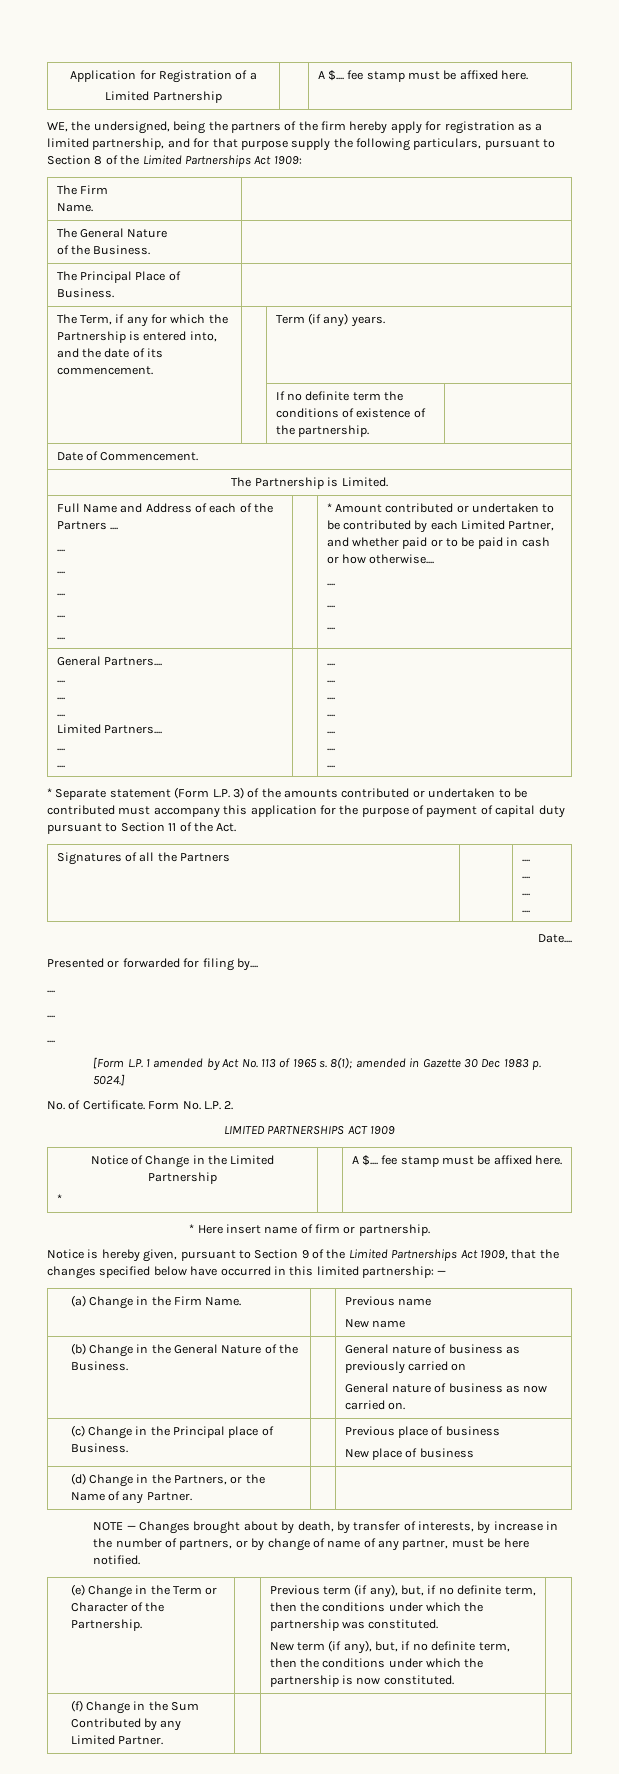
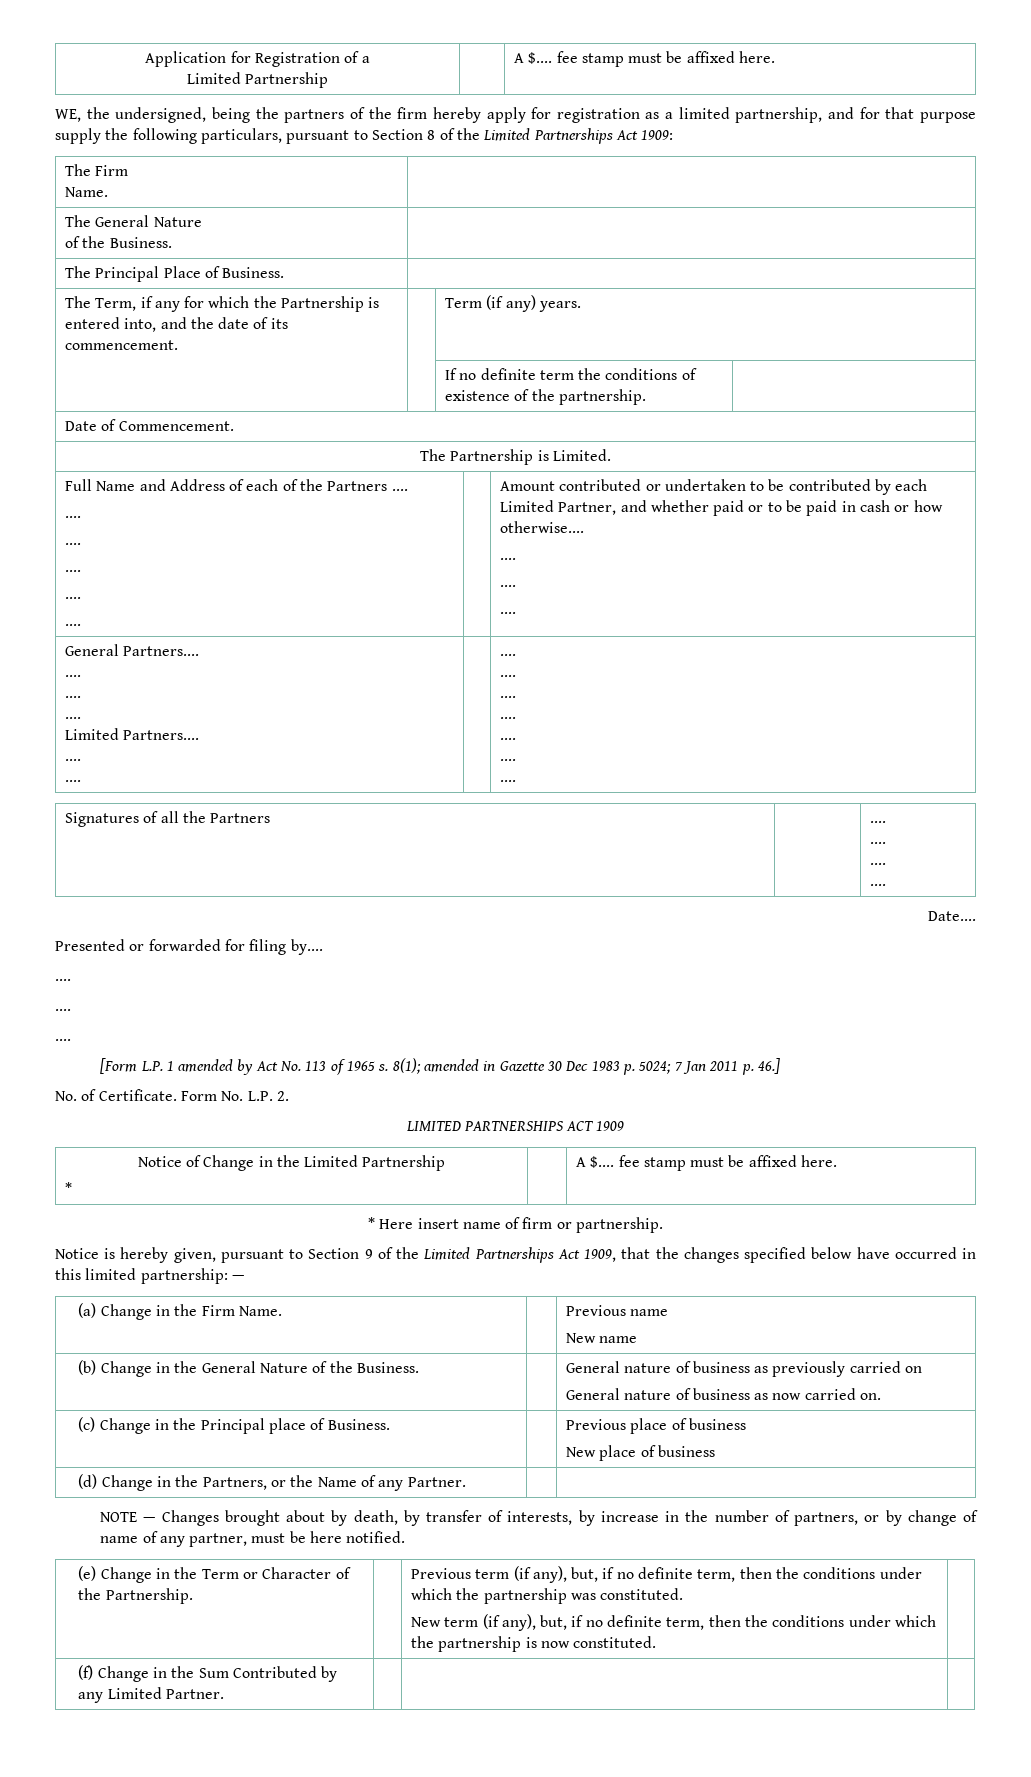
- * Amount contributed or undertaken to be contributed by each Limited Partner, and whether paid or to be paid in cash or how otherwise....
+ Amount contributed or undertaken to be contributed by each Limited Partner, and whether paid or to be paid in cash or how otherwise....
- * Separate statement (Form L.P. 3) of the amounts contributed or undertaken to be contributed must accompany this application for the purpose of payment of capital duty pursuant to Section 11 of the Act.
- 8(1); amended in Gazette 30 Dec 1983 p. 5024.]
+ 8(1); amended in Gazette 30 Dec 1983 p. 5024; 7 Jan 2011 p. 46.]

